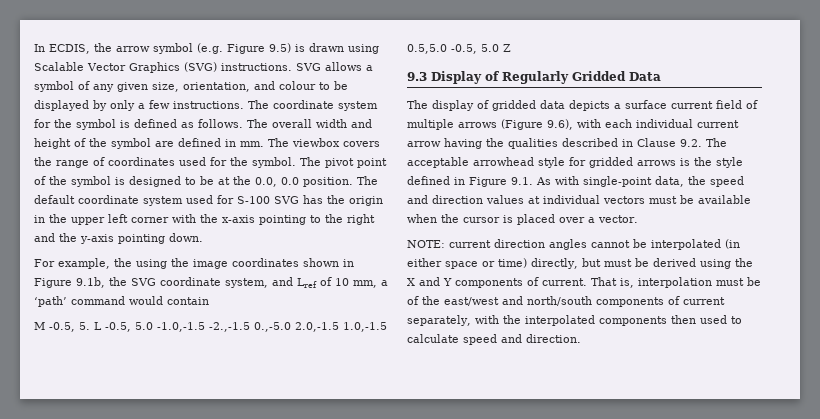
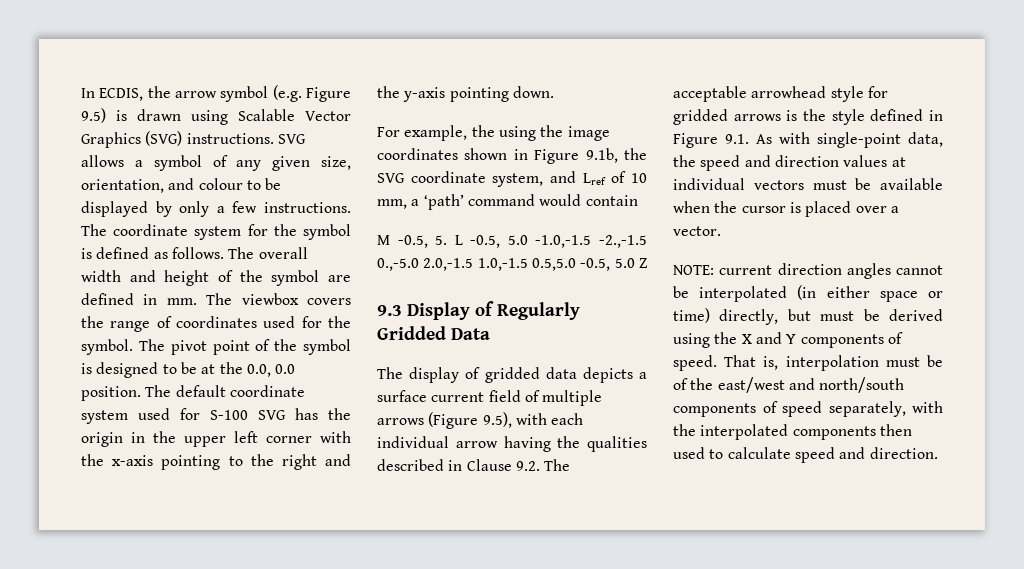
- The display of gridded data depicts a surface current field of multiple arrows (Figure 9.6), with each individual current arrow having the qualities described in Clause 9.2. The acceptable arrowhead style for gridded arrows is the style defined in Figure 9.1. As with single-point data, the speed and direction values at individual vectors must be available when the cursor is placed over a vector.
+ The display of gridded data depicts a surface current field of multiple arrows (Figure 9.5), with each individual arrow having the qualities described in Clause 9.2. The acceptable arrowhead style for gridded arrows is the style defined in Figure 9.1. As with single-point data, the speed and direction values at individual vectors must be available when the cursor is placed over a vector.
- NOTE: current direction angles cannot be interpolated (in either space or time) directly, but must be derived using the X and Y components of current.
+ NOTE: current direction angles cannot be interpolated (in either space or time) directly, but must be derived using the X and Y components of speed.
- That is, interpolation must be of the east/west and north/south components of current separately, with the interpolated components then used to calculate speed and direction.
+ That is, interpolation must be of the east/west and north/south components of speed separately, with the interpolated components then used to calculate speed and direction.

